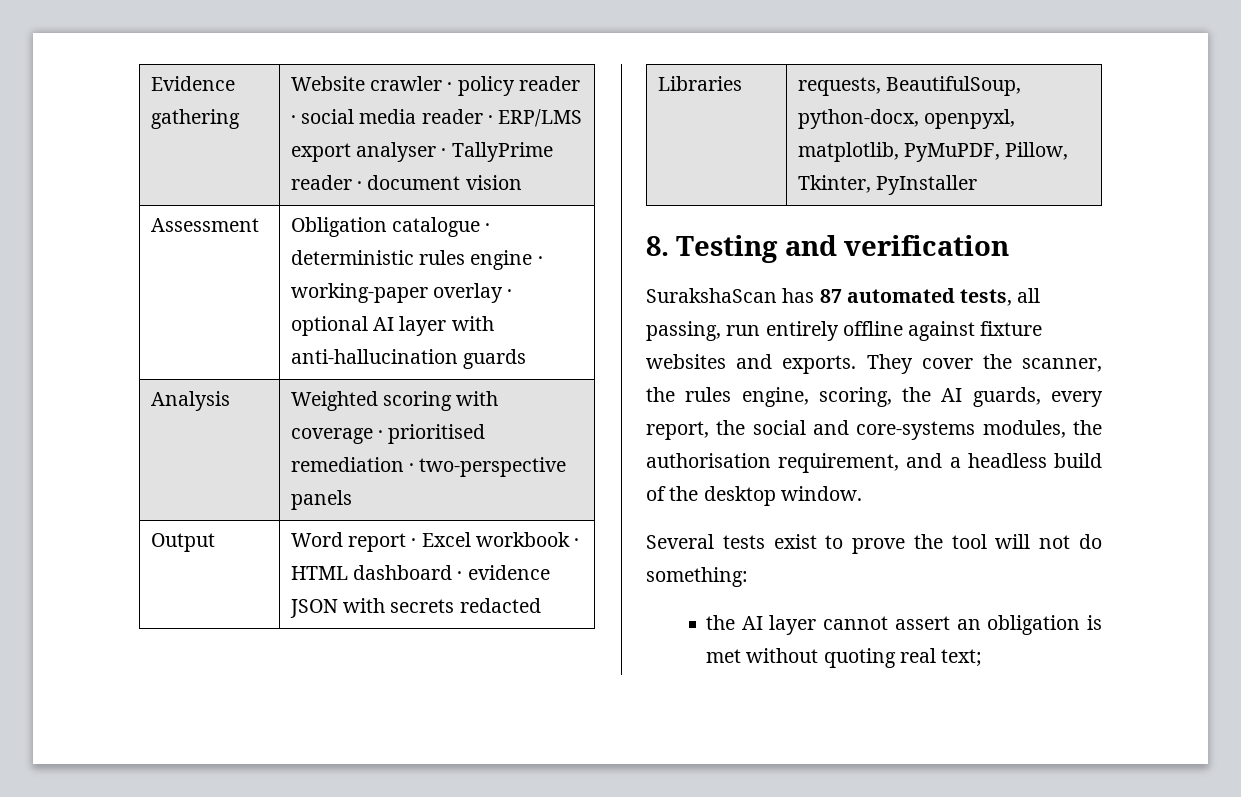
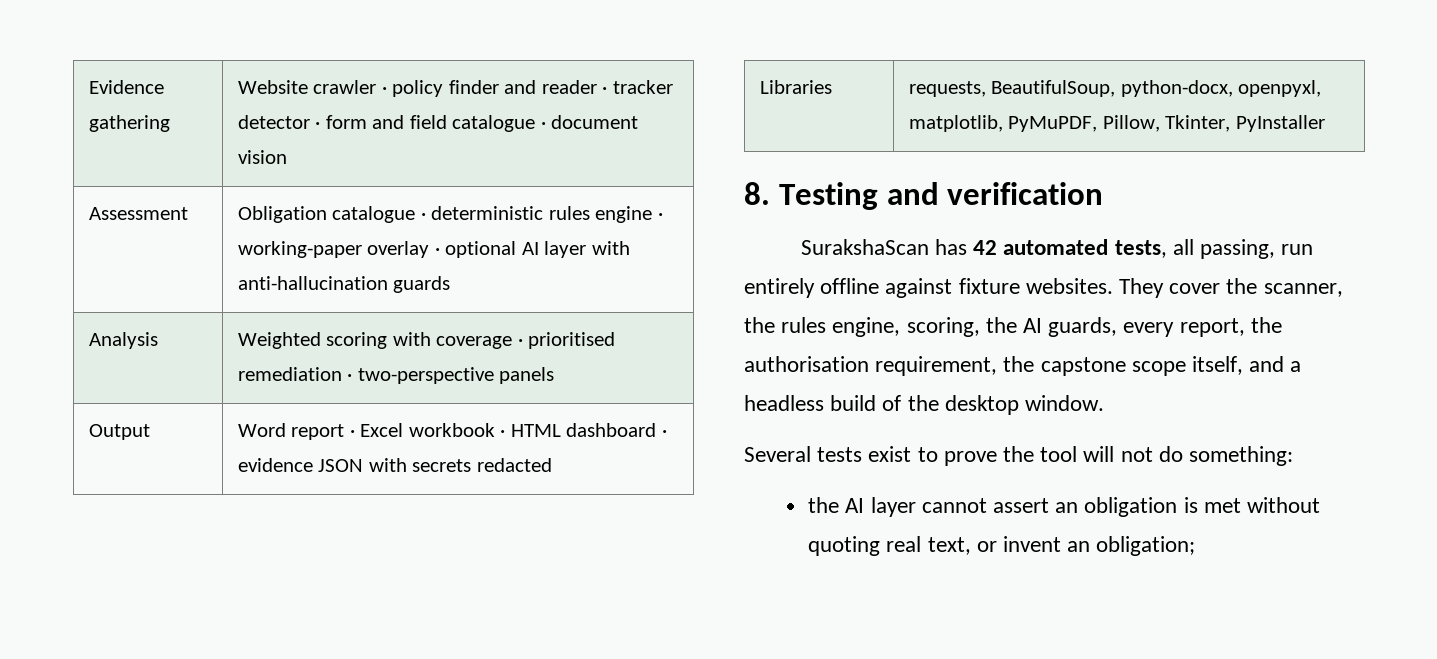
- Evidence gathering | Website crawler · policy reader · social media reader · ERP/LMS export analyser · TallyPrime reader · document vision
+ Evidence gathering | Website crawler · policy finder and reader · tracker detector · form and field catalogue · document vision
- SurakshaScan has 87 automated tests, all passing, run entirely offline against fixture websites and exports.
+ SurakshaScan has 42 automated tests, all passing, run entirely offline against fixture websites.
- They cover the scanner, the rules engine, scoring, the AI guards, every report, the social and core-systems modules, the authorisation requirement, and a headless build of the desktop window.
+ They cover the scanner, the rules engine, scoring, the AI guards, every report, the authorisation requirement, the capstone scope itself, and a headless build of the desktop window.
- the AI layer cannot assert an obligation is met without quoting real text;
+ the AI layer cannot assert an obligation is met without quoting real text, or invent an obligation;

